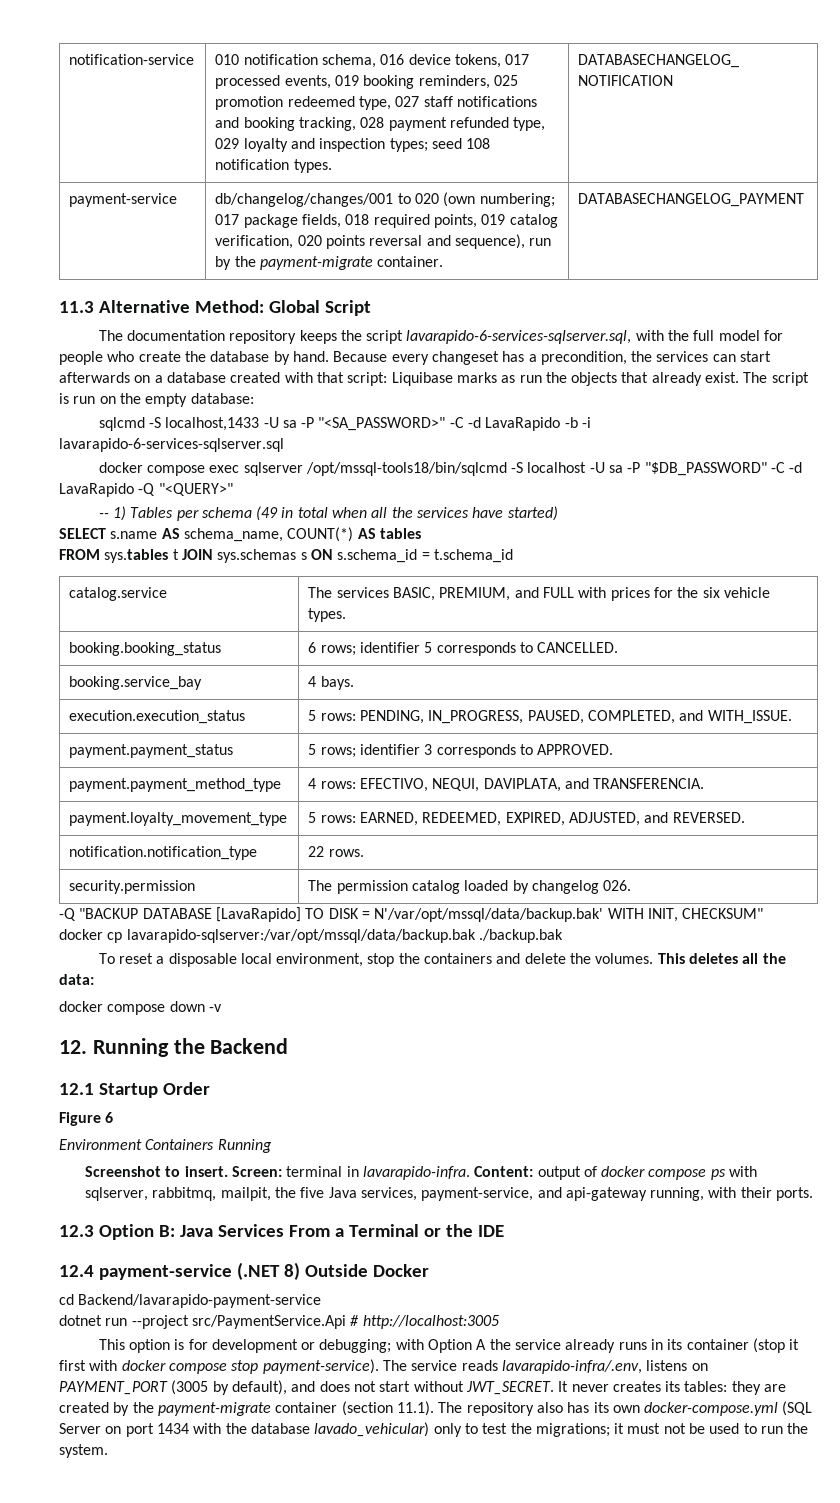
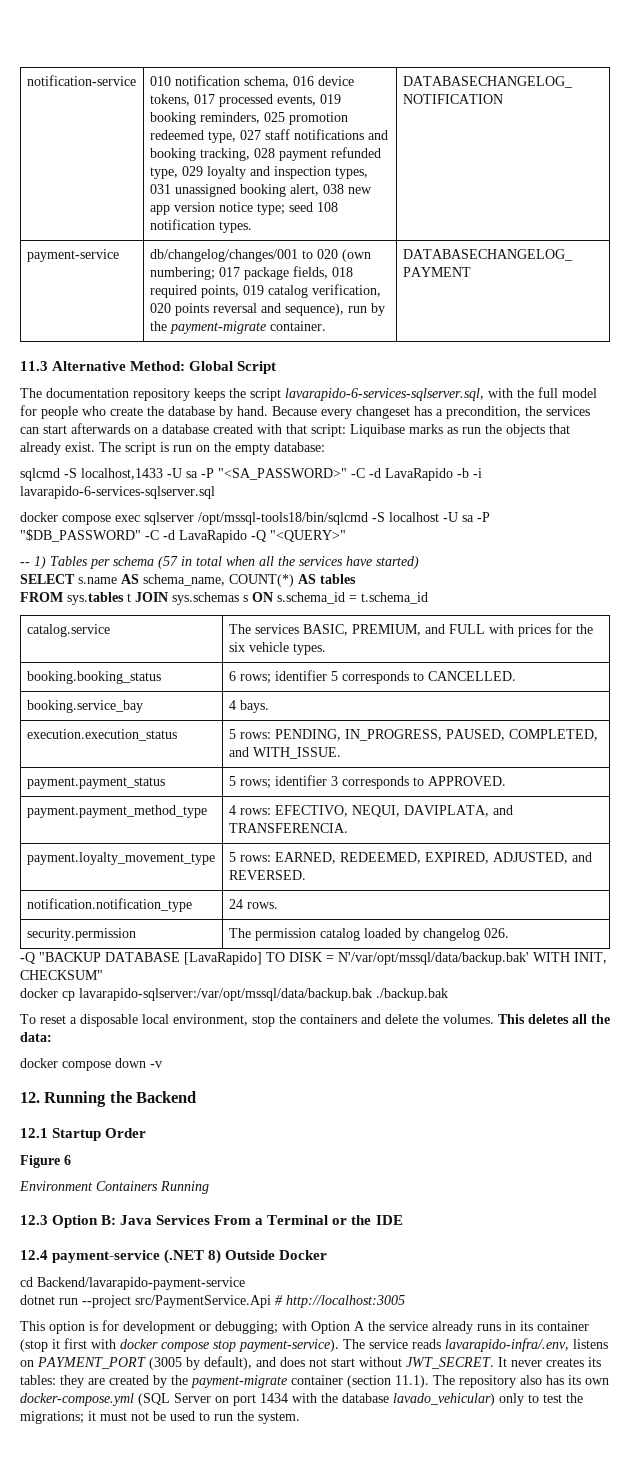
- 010 notification schema, 016 device tokens, 017 processed events, 019 booking reminders, 025 promotion redeemed type, 027 staff notifications and booking tracking, 028 payment refunded type, 029 loyalty and inspection types; seed 108 notification types.
+ 010 notification schema, 016 device tokens, 017 processed events, 019 booking reminders, 025 promotion redeemed type, 027 staff notifications and booking tracking, 028 payment refunded type, 029 loyalty and inspection types, 031 unassigned booking alert, 038 new app version notice type; seed 108 notification types.
- -- 1) Tables per schema (49 in total when all the services have started)
+ -- 1) Tables per schema (57 in total when all the services have started)
- notification.notification_type | 22 rows.
+ notification.notification_type | 24 rows.
- Screenshot to insert. Screen: terminal in lavarapido-infra. Content: output of docker compose ps with sqlserver, rabbitmq, mailpit, the five Java services, payment-service, and api-gateway running, with their ports.

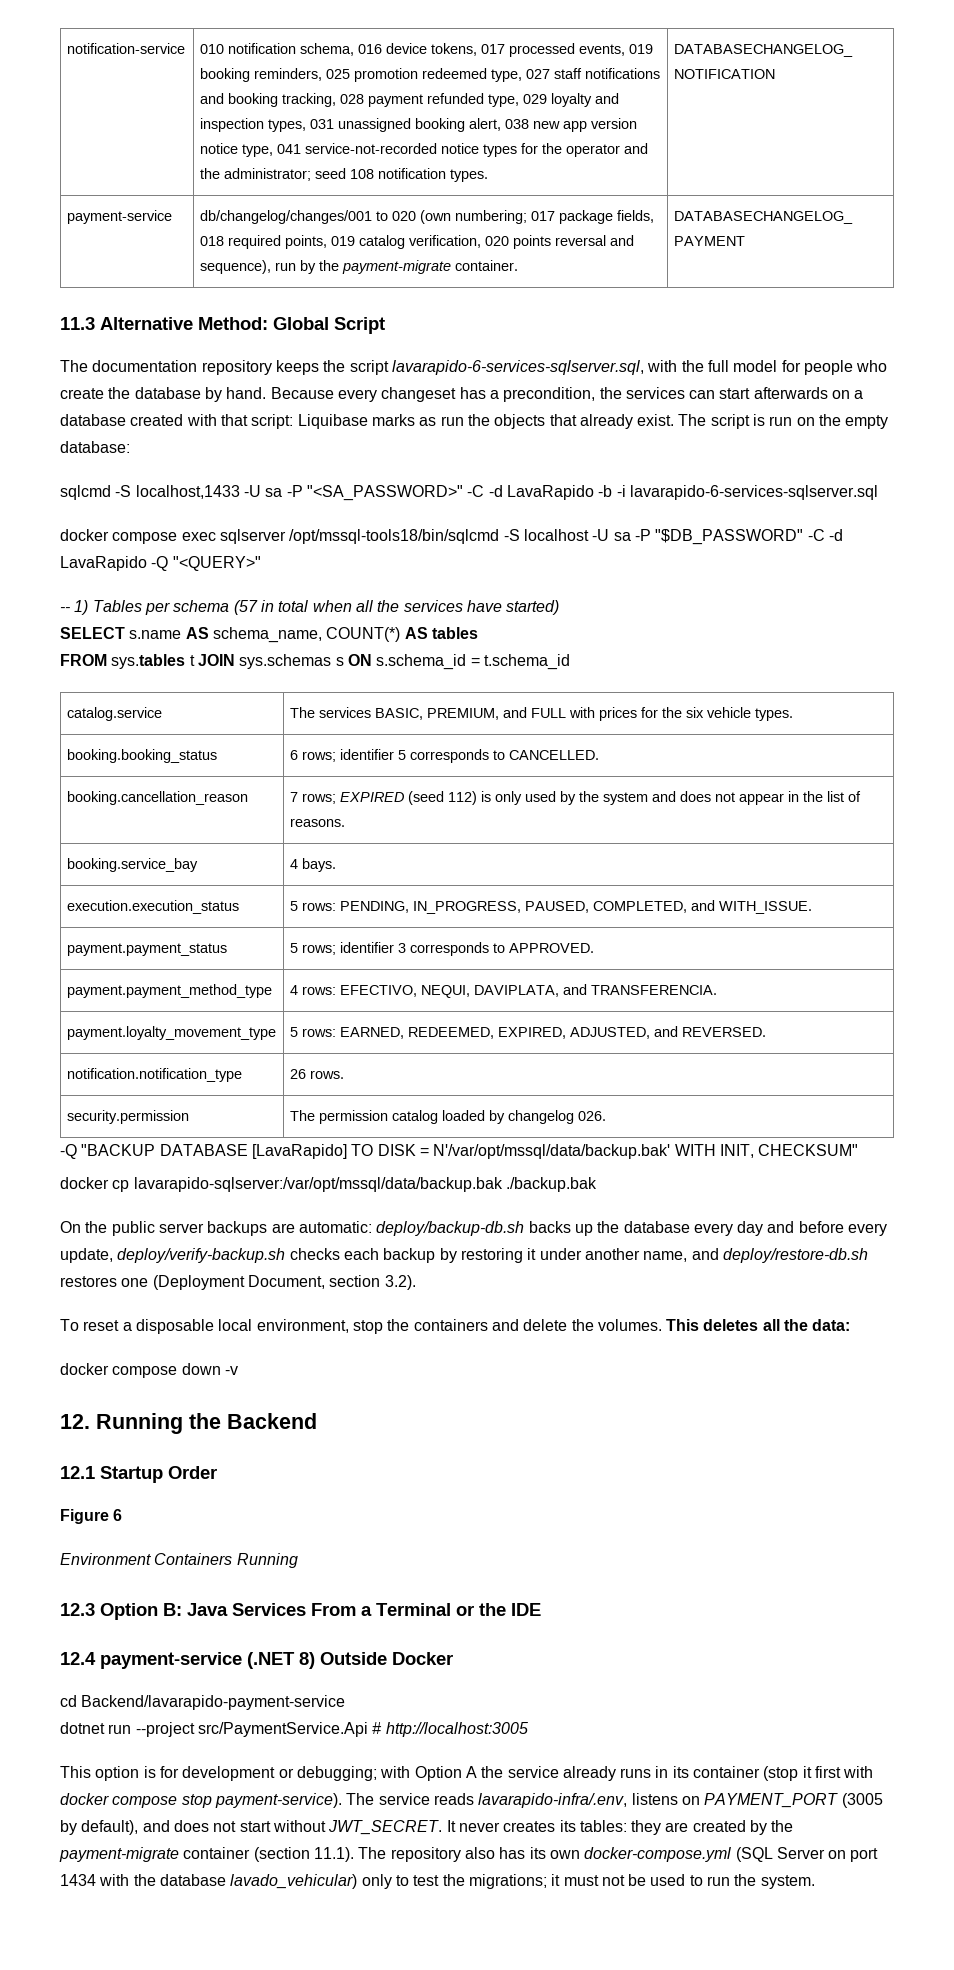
- 010 notification schema, 016 device tokens, 017 processed events, 019 booking reminders, 025 promotion redeemed type, 027 staff notifications and booking tracking, 028 payment refunded type, 029 loyalty and inspection types, 031 unassigned booking alert, 038 new app version notice type; seed 108 notification types.
+ 010 notification schema, 016 device tokens, 017 processed events, 019 booking reminders, 025 promotion redeemed type, 027 staff notifications and booking tracking, 028 payment refunded type, 029 loyalty and inspection types, 031 unassigned booking alert, 038 new app version notice type, 041 service-not-recorded notice types for the operator and the administrator; seed 108 notification types.
+ booking.cancellation_reason | 7 rows; EXPIRED (seed 112) is only used by the system and does not appear in the list of reasons.
- notification.notification_type | 24 rows.
+ notification.notification_type | 26 rows.
+ On the public server backups are automatic: deploy/backup-db.sh backs up the database every day and before every update, deploy/verify-backup.sh checks each backup by restoring it under another name, and deploy/restore-db.sh restores one (Deployment Document, section 3.2).

